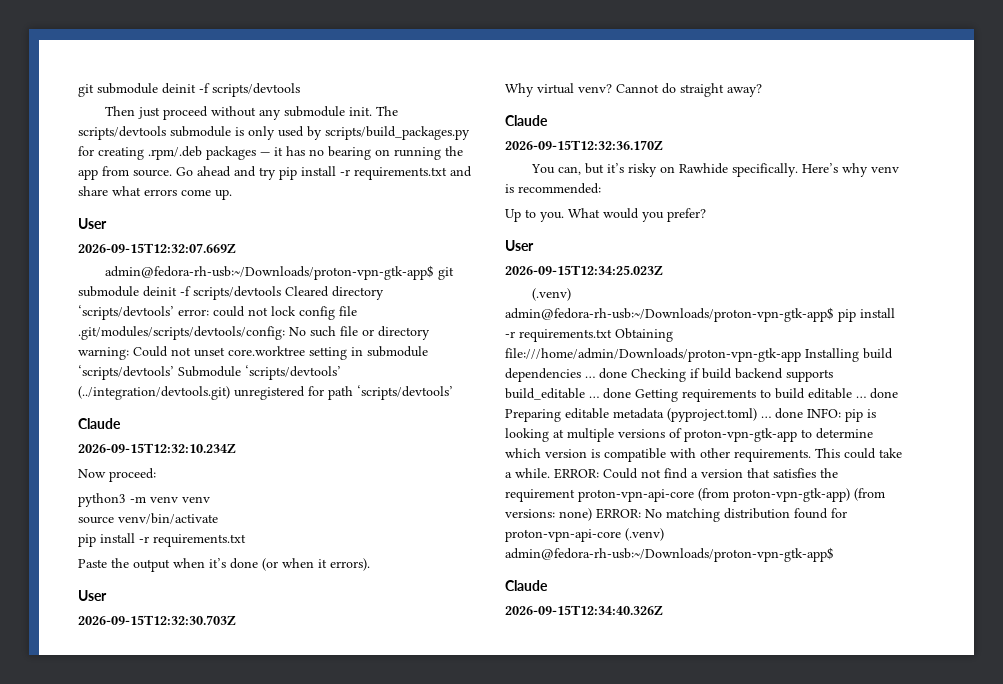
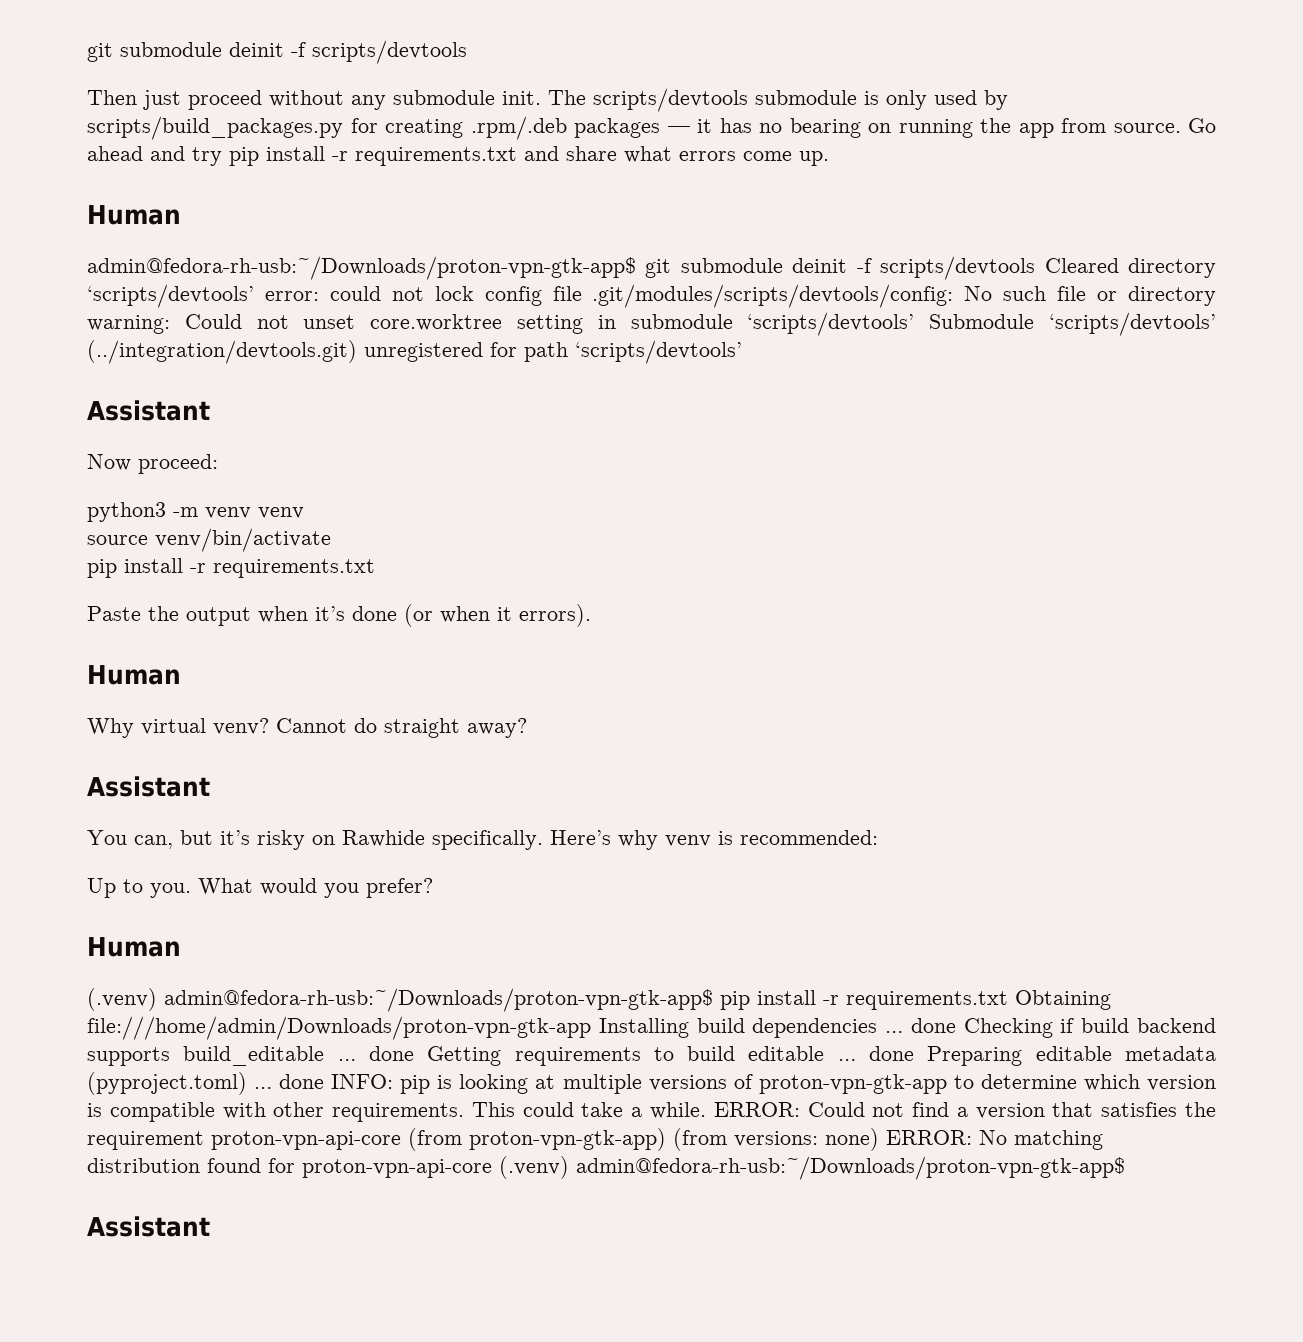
  Go ahead and try pip install -r requirements.txt and share what errors come up.
- User
- 2026-09-15T12:32:07.669Z
+ Human
  admin@fedora-rh-usb:~/Downloads/proton-vpn-gtk-app$ git submodule deinit -f scripts/devtools Cleared directory ‘scripts/devtools’ error: could not lock config file .git/modules/scripts/devtools/config: No such file or directory warning: Could not unset core.worktree setting in submodule ‘scripts/devtools’ Submodule ‘scripts/devtools’ (../integration/devtools.git) unregistered for path ‘scripts/devtools’
- Claude
- 2026-09-15T12:32:10.234Z
+ Assistant
  Paste the output when it’s done (or when it errors).
- User
- 2026-09-15T12:32:30.703Z
+ Human
  Cannot do straight away?
- Claude
- 2026-09-15T12:32:36.170Z
+ Assistant
  What would you prefer?
- User
- 2026-09-15T12:34:25.023Z
+ Human
  ERROR: Could not find a version that satisfies the requirement proton-vpn-api-core (from proton-vpn-gtk-app) (from versions: none) ERROR: No matching distribution found for proton-vpn-api-core (.venv) admin@fedora-rh-usb:~/Downloads/proton-vpn-gtk-app$
- Claude
- 2026-09-15T12:34:40.326Z
+ Assistant

